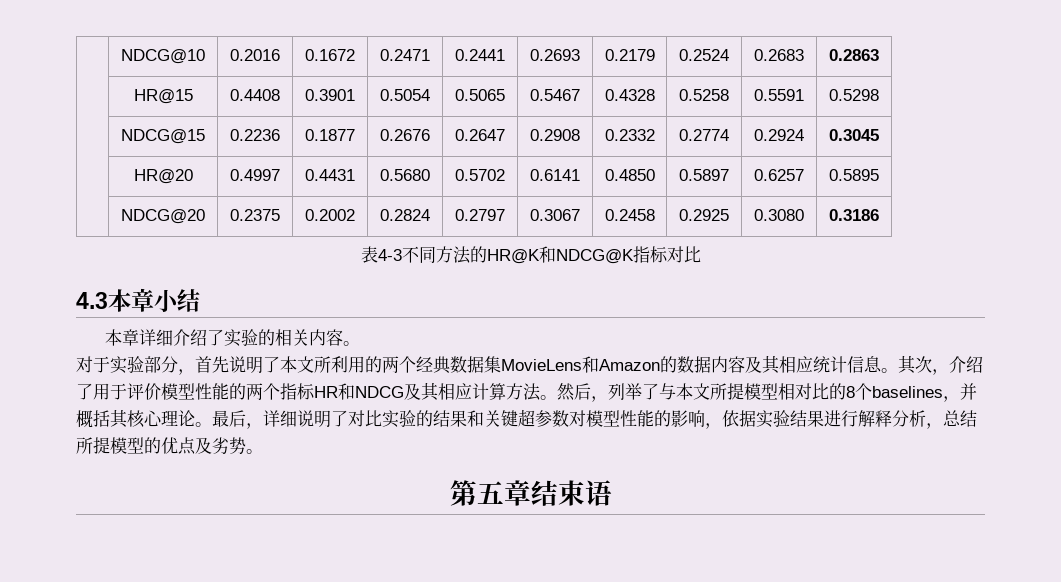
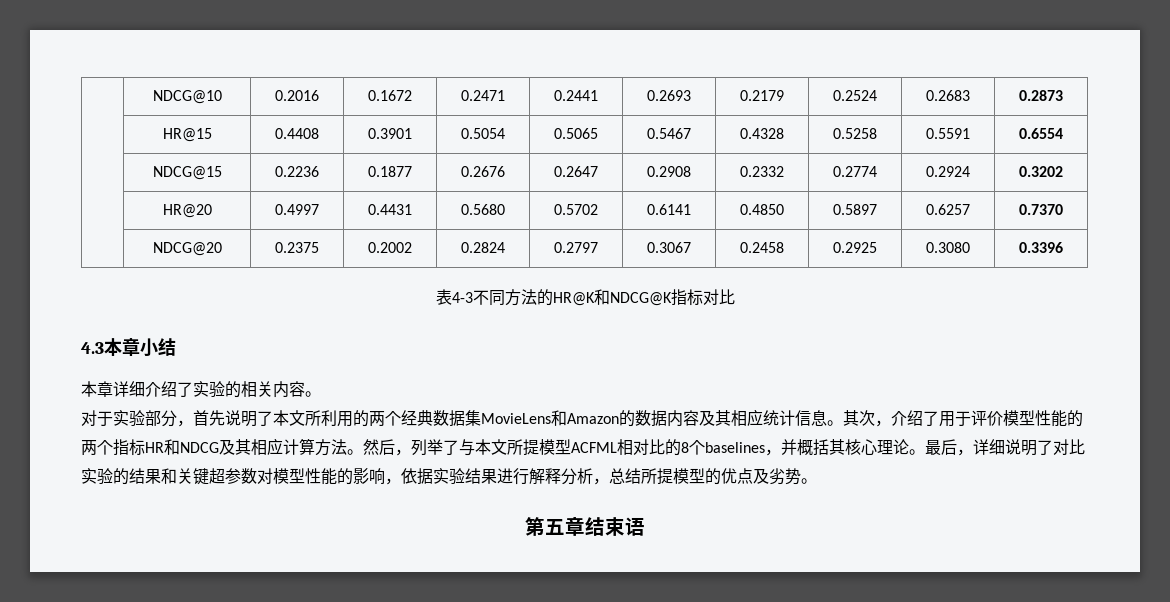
- | NDCG@10 | 0.2016 | 0.1672 | 0.2471 | 0.2441 | 0.2693 | 0.2179 | 0.2524 | 0.2683 | 0.2863
+ | NDCG@10 | 0.2016 | 0.1672 | 0.2471 | 0.2441 | 0.2693 | 0.2179 | 0.2524 | 0.2683 | 0.2873
- | HR@15 | 0.4408 | 0.3901 | 0.5054 | 0.5065 | 0.5467 | 0.4328 | 0.5258 | 0.5591 | 0.5298
+ | HR@15 | 0.4408 | 0.3901 | 0.5054 | 0.5065 | 0.5467 | 0.4328 | 0.5258 | 0.5591 | 0.6554
- | NDCG@15 | 0.2236 | 0.1877 | 0.2676 | 0.2647 | 0.2908 | 0.2332 | 0.2774 | 0.2924 | 0.3045
+ | NDCG@15 | 0.2236 | 0.1877 | 0.2676 | 0.2647 | 0.2908 | 0.2332 | 0.2774 | 0.2924 | 0.3202
- | HR@20 | 0.4997 | 0.4431 | 0.5680 | 0.5702 | 0.6141 | 0.4850 | 0.5897 | 0.6257 | 0.5895
+ | HR@20 | 0.4997 | 0.4431 | 0.5680 | 0.5702 | 0.6141 | 0.4850 | 0.5897 | 0.6257 | 0.7370
- | NDCG@20 | 0.2375 | 0.2002 | 0.2824 | 0.2797 | 0.3067 | 0.2458 | 0.2925 | 0.3080 | 0.3186
+ | NDCG@20 | 0.2375 | 0.2002 | 0.2824 | 0.2797 | 0.3067 | 0.2458 | 0.2925 | 0.3080 | 0.3396
- 然后，列举了与本文所提模型相对比的8个baselines，并概括其核心理论。
+ 然后，列举了与本文所提模型ACFML相对比的8个baselines，并概括其核心理论。

